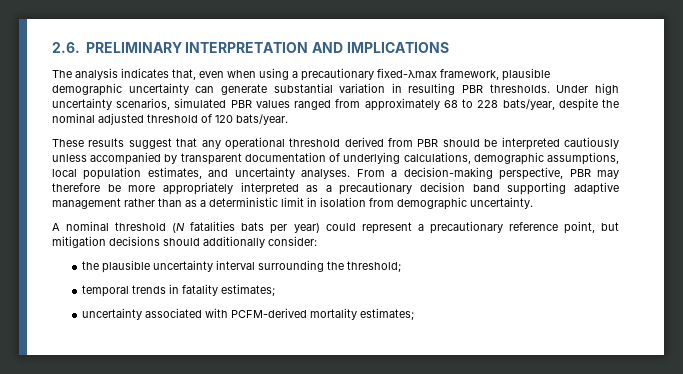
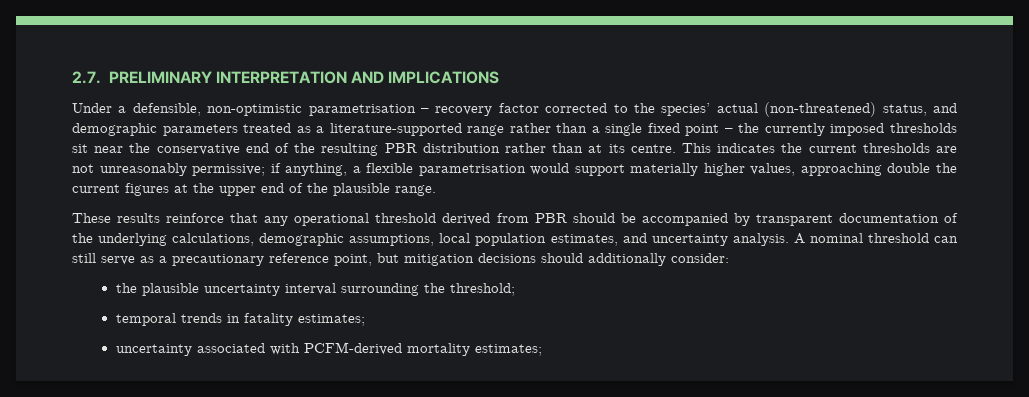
- 2.6. PRELIMINARY INTERPRETATION AND IMPLICATIONS
+ 2.7. PRELIMINARY INTERPRETATION AND IMPLICATIONS
- The analysis indicates that, even when using a precautionary fixed-λmax framework, plausible demographic uncertainty can generate substantial variation in resulting PBR thresholds. Under high uncertainty scenarios, simulated PBR values ranged from approximately 68 to 228 bats/year, despite the nominal adjusted threshold of 120 bats/year.
+ Under a defensible, non-optimistic parametrisation – recovery factor corrected to the species’ actual (non-threatened) status, and demographic parameters treated as a literature-supported range rather than a single fixed point – the currently imposed thresholds sit near the conservative end of the resulting PBR distribution rather than at its centre. This indicates the current thresholds are not unreasonably permissive; if anything, a flexible parametrisation would support materially higher values, approaching double the current figures at the upper end of the plausible range.
- These results suggest that any operational threshold derived from PBR should be interpreted cautiously unless accompanied by transparent documentation of underlying calculations, demographic assumptions, local population estimates, and uncertainty analyses. From a decision-making perspective, PBR may therefore be more appropriately interpreted as a precautionary decision band supporting adaptive management rather than as a deterministic limit in isolation from demographic uncertainty.
- A nominal threshold (N fatalities bats per year) could represent a precautionary reference point, but mitigation decisions should additionally consider:
+ These results reinforce that any operational threshold derived from PBR should be accompanied by transparent documentation of the underlying calculations, demographic assumptions, local population estimates, and uncertainty analysis. A nominal threshold can still serve as a precautionary reference point, but mitigation decisions should additionally consider:

